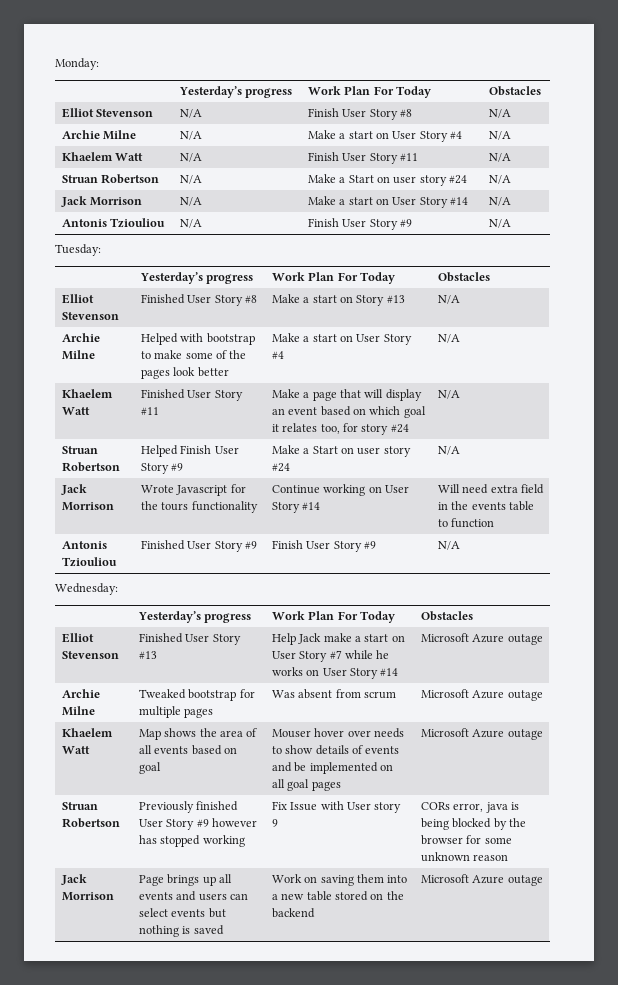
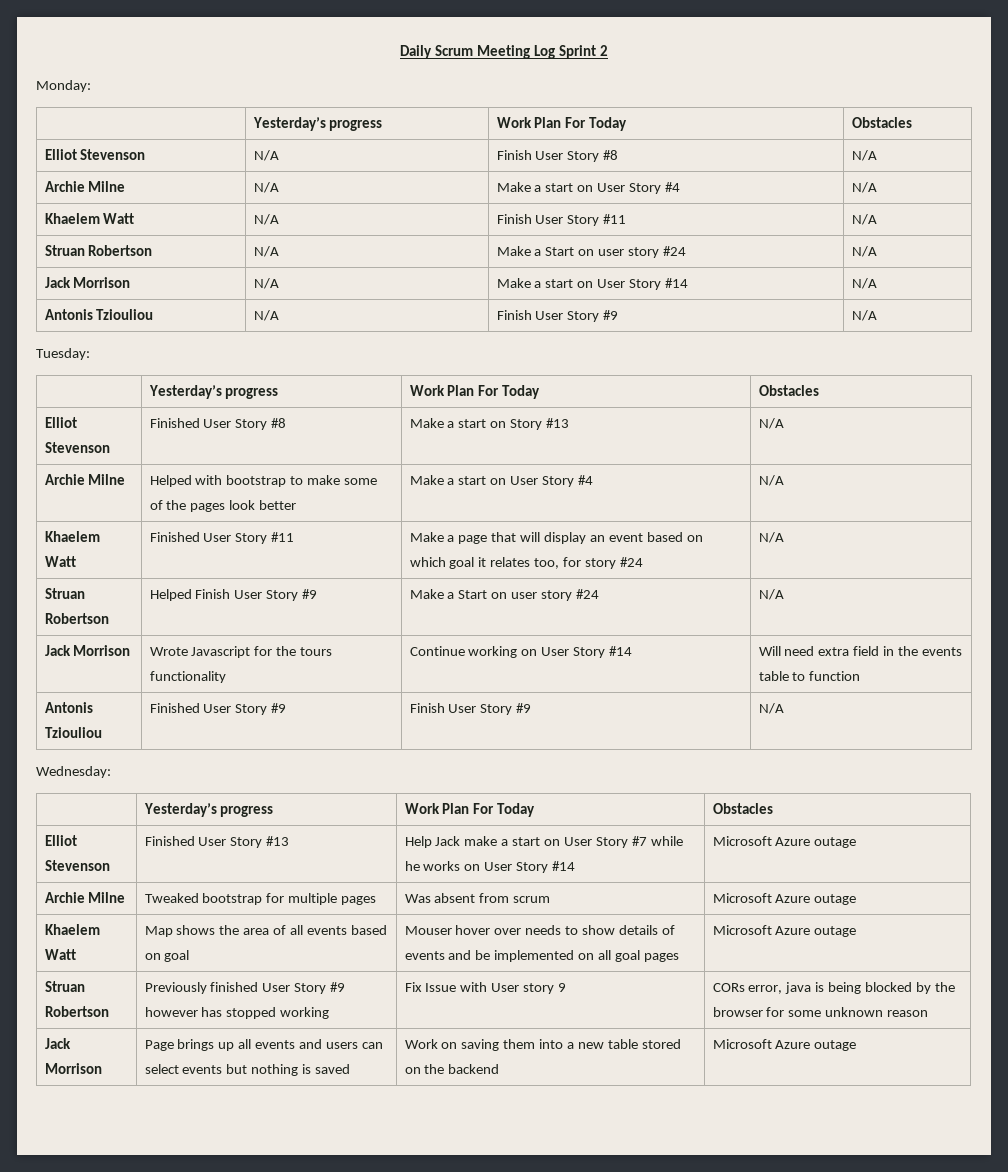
+ Daily Scrum Meeting Log Sprint 2

